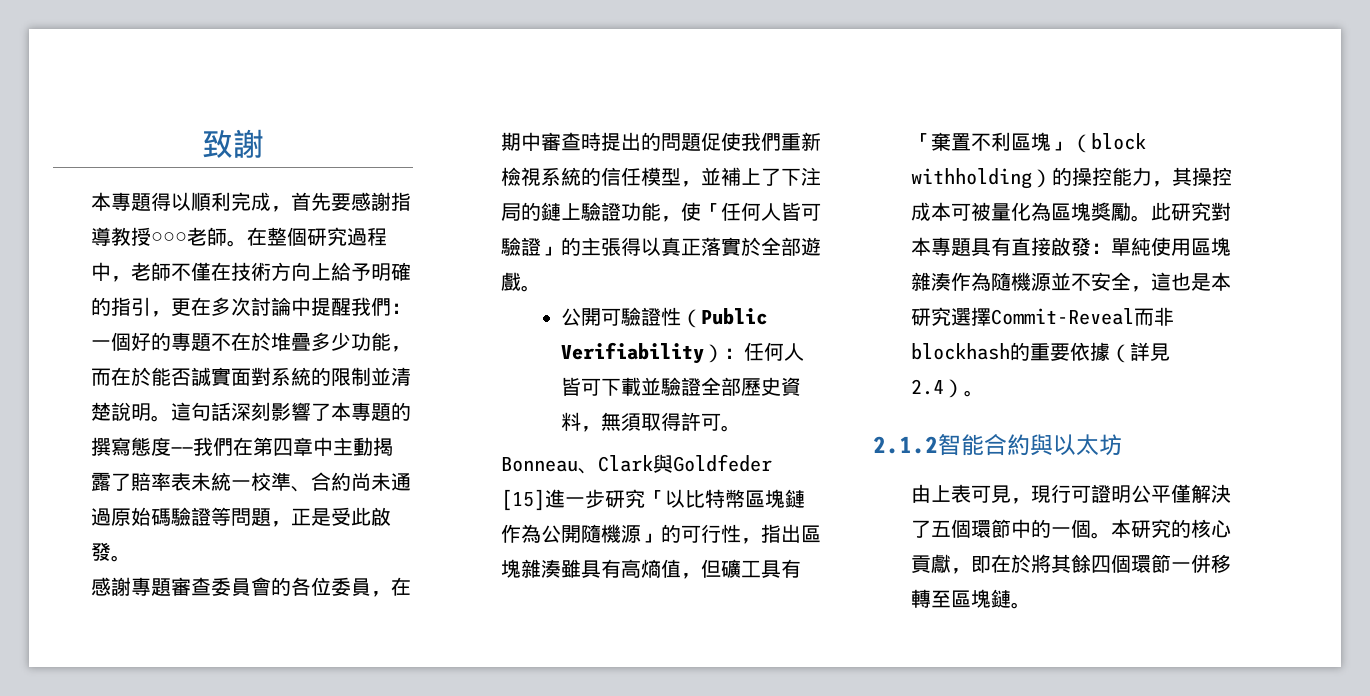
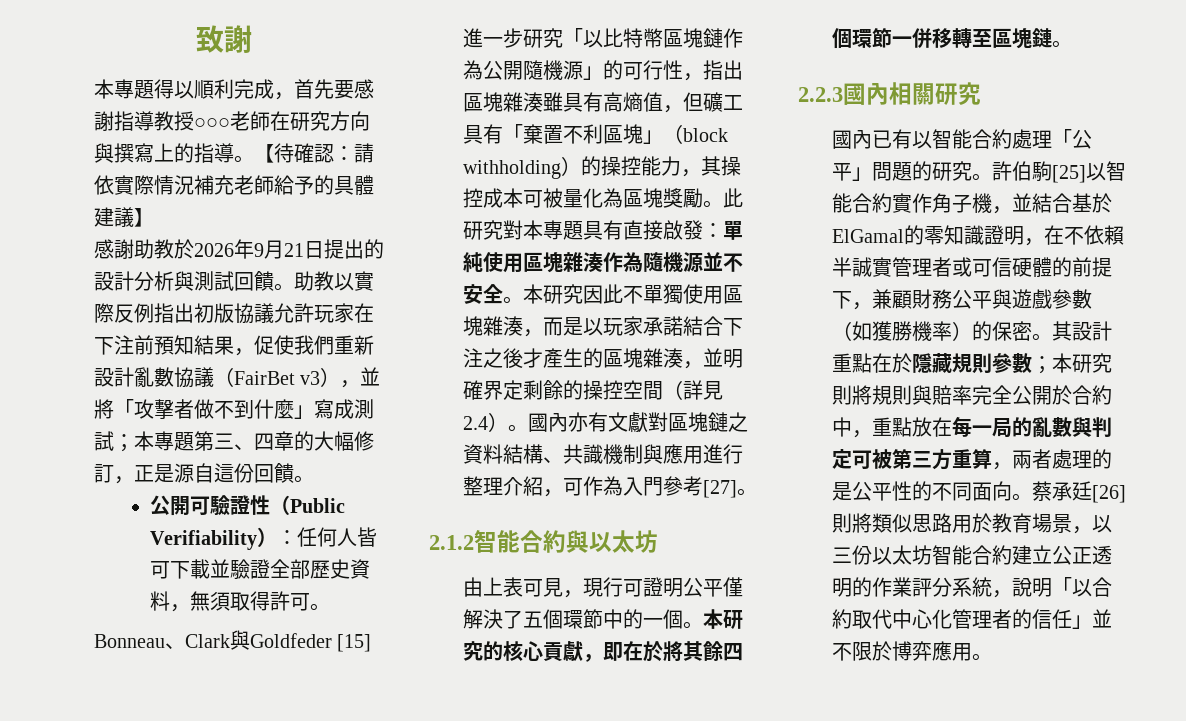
- 本專題得以順利完成，首先要感謝指導教授○○○老師。在整個研究過程中，老師不僅在技術方向上給予明確的指引，更在多次討論中提醒我們：一個好的專題不在於堆疊多少功能，而在於能否誠實面對系統的限制並清楚說明。這句話深刻影響了本專題的撰寫態度——我們在第四章中主動揭露了賠率表未統一校準、合約尚未通過原始碼驗證等問題，正是受此啟發。
- 感謝專題審查委員會的各位委員，在期中審查時提出的問題促使我們重新檢視系統的信任模型，並補上了下注局的鏈上驗證功能，使「任何人皆可驗證」的主張得以真正落實於全部遊戲。
+ 本專題得以順利完成，首先要感謝指導教授○○○老師在研究方向與撰寫上的指導。【待確認：請依實際情況補充老師給予的具體建議】
+ 感謝助教於2026年9月21日提出的設計分析與測試回饋。助教以實際反例指出初版協議允許玩家在下注前預知結果，促使我們重新設計亂數協議（FairBet v3），並將「攻擊者做不到什麼」寫成測試；本專題第三、四章的大幅修訂，正是源自這份回饋。
- 此研究對本專題具有直接啟發：單純使用區塊雜湊作為隨機源並不安全，這也是本研究選擇Commit-Reveal而非blockhash的重要依據（詳見2.4）。
+ 此研究對本專題具有直接啟發：單純使用區塊雜湊作為隨機源並不安全。本研究因此不單獨使用區塊雜湊，而是以玩家承諾結合下注之後才產生的區塊雜湊，並明確界定剩餘的操控空間（詳見2.4）。國內亦有文獻對區塊鏈之資料結構、共識機制與應用進行整理介紹，可作為入門參考[27]。
+ 2.2.3國內相關研究
+ 國內已有以智能合約處理「公平」問題的研究。許伯駒[25]以智能合約實作角子機，並結合基於ElGamal的零知識證明，在不依賴半誠實管理者或可信硬體的前提下，兼顧財務公平與遊戲參數（如獲勝機率）的保密。其設計重點在於隱藏規則參數；本研究則將規則與賠率完全公開於合約中，重點放在每一局的亂數與判定可被第三方重算，兩者處理的是公平性的不同面向。蔡承廷[26]則將類似思路用於教育場景，以三份以太坊智能合約建立公正透明的作業評分系統，說明「以合約取代中心化管理者的信任」並不限於博弈應用。

